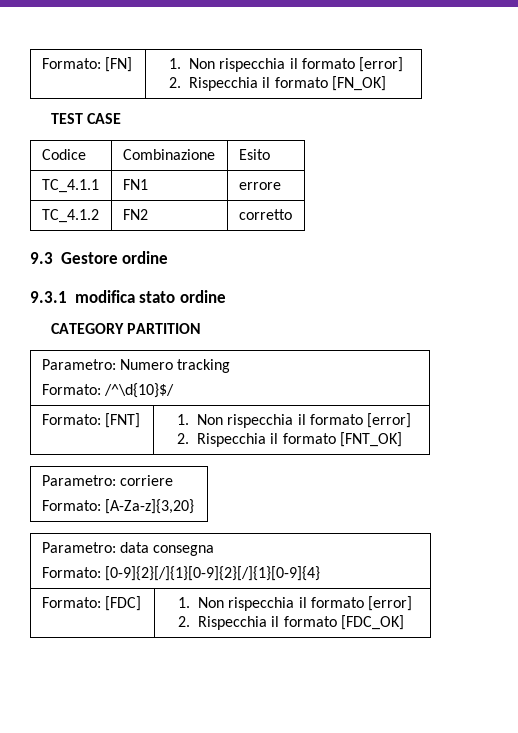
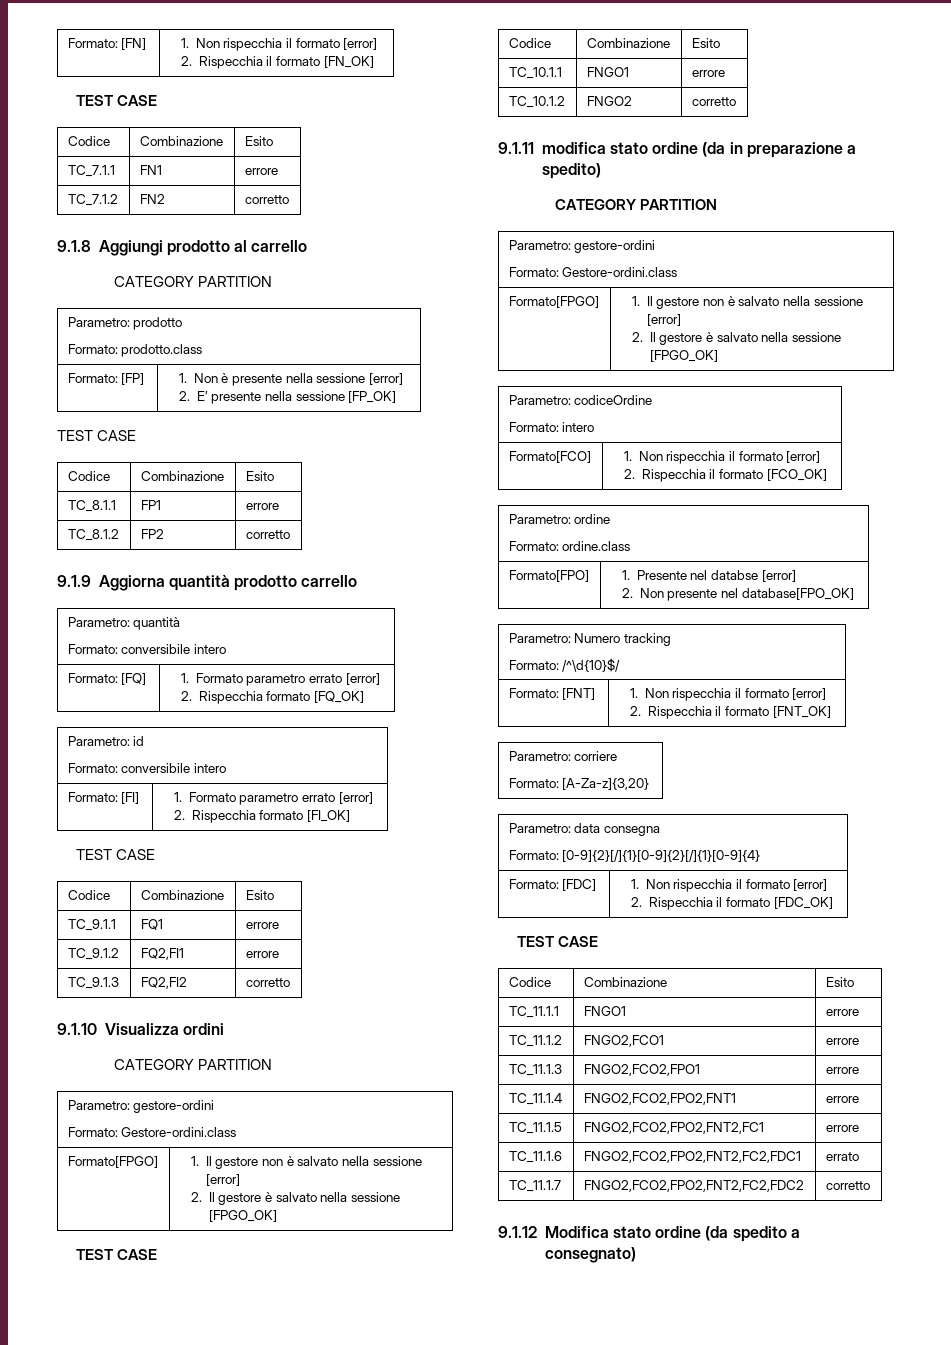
- TC_4.1.1 | FN1 | errore
+ TC_7.1.1 | FN1 | errore
- TC_4.1.2 | FN2 | corretto
+ TC_7.1.2 | FN2 | corretto
- 9.3 Gestore ordine
- 9.3.1 modifica stato ordine
+ 9.1.8 Aggiungi prodotto al carrello
  CATEGORY PARTITION
+ Parametro: prodotto
+ Formato: prodotto.class
+ Formato: [FP] | 1. Non è presente nella sessione [error]
+ 2. E’ presente nella sessione [FP_OK]
+ TEST CASE
+ Codice | Combinazione | Esito
+ TC_8.1.1 | FP1 | errore
+ TC_8.1.2 | FP2 | corretto
+ 9.1.9 Aggiorna quantità prodotto carrello
+ Parametro: quantità
+ Formato: conversibile intero
+ Formato: [FQ] | 1. Formato parametro errato [error]
+ 2. Rispecchia formato [FQ_OK]
+ Parametro: id
+ Formato: conversibile intero
+ Formato: [FI] | 1. Formato parametro errato [error]
+ 2. Rispecchia formato [FI_OK]
+ TEST CASE
+ Codice | Combinazione | Esito
+ TC_9.1.1 | FQ1 | errore
+ TC_9.1.2 | FQ2,FI1 | errore
+ TC_9.1.3 | FQ2,FI2 | corretto
+ 9.1.10 Visualizza ordini
+ CATEGORY PARTITION
+ Parametro: gestore-ordini
+ Formato: Gestore-ordini.class
+ Formato[FPGO] | 1. Il gestore non è salvato nella sessione [error]
+ 2. Il gestore è salvato nella sessione [FPGO_OK]
+ TEST CASE
+ Codice | Combinazione | Esito
+ TC_10.1.1 | FNGO1 | errore
+ TC_10.1.2 | FNGO2 | corretto
+ 9.1.11 modifica stato ordine (da in preparazione a spedito)
+ CATEGORY PARTITION
+ Parametro: gestore-ordini
+ Formato: Gestore-ordini.class
+ Formato[FPGO] | 1. Il gestore non è salvato nella sessione [error]
+ 2. Il gestore è salvato nella sessione [FPGO_OK]
+ Parametro: codiceOrdine
+ Formato: intero
+ Formato[FCO] | 1. Non rispecchia il formato [error]
+ 2. Rispecchia il formato [FCO_OK]
+ Parametro: ordine
+ Formato: ordine.class
+ Formato[FPO] | 1. Presente nel databse [error]
+ 2. Non presente nel database[FPO_OK]
  Formato: [FDC] | 1. Non rispecchia il formato [error]
  2. Rispecchia il formato [FDC_OK]
+ TEST CASE
+ Codice | Combinazione | Esito
+ TC_11.1.1 | FNGO1 | errore
+ TC_11.1.2 | FNGO2,FCO1 | errore
+ TC_11.1.3 | FNGO2,FCO2,FPO1 | errore
+ TC_11.1.4 | FNGO2,FCO2,FPO2,FNT1 | errore
+ TC_11.1.5 | FNGO2,FCO2,FPO2,FNT2,FC1 | errore
+ TC_11.1.6 | FNGO2,FCO2,FPO2,FNT2,FC2,FDC1 | errato
+ TC_11.1.7 | FNGO2,FCO2,FPO2,FNT2,FC2,FDC2 | corretto
+ 9.1.12 Modifica stato ordine (da spedito a consegnato)

